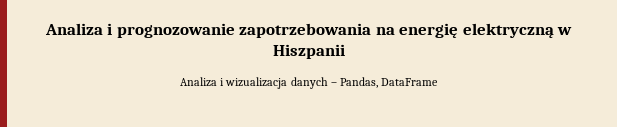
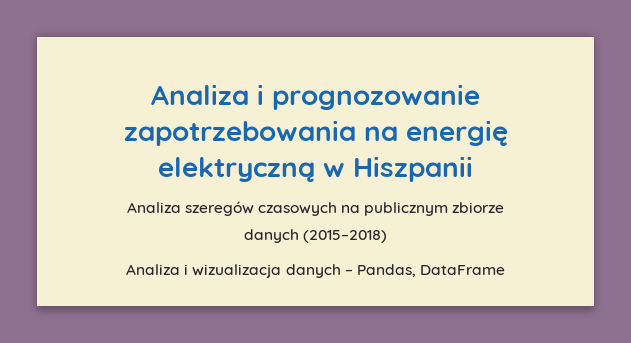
+ Analiza szeregów czasowych na publicznym zbiorze danych (2015–2018)

